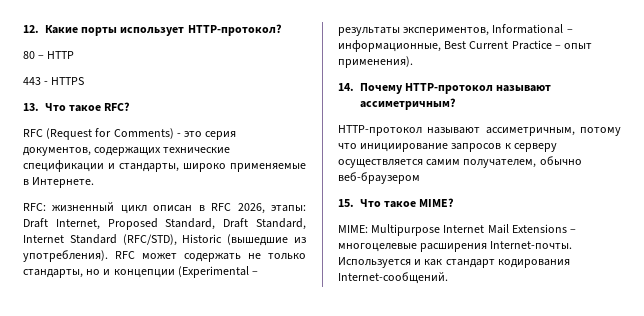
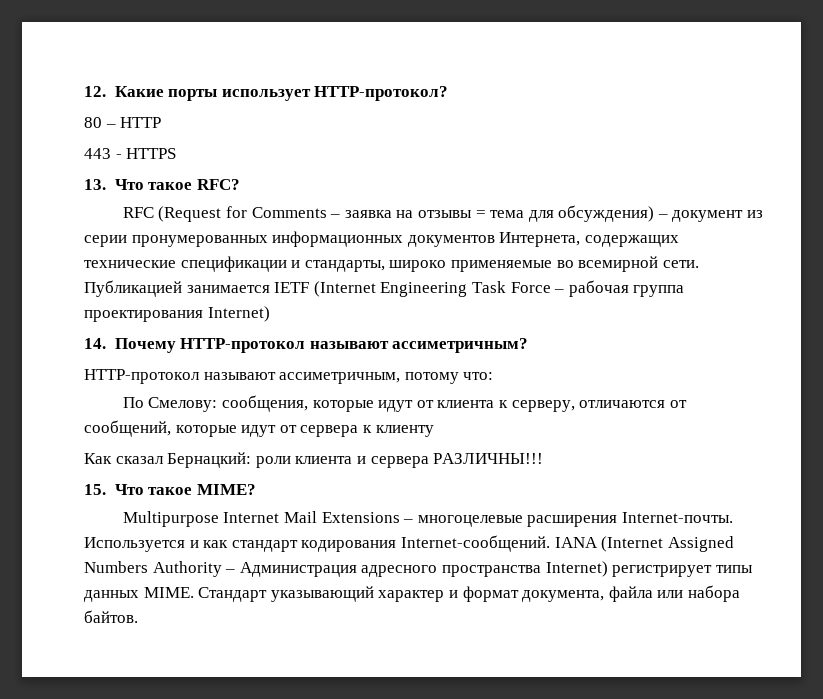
- RFC (Request for Comments) - это серия документов, содержащих технические спецификации и стандарты, широко применяемые в Интернете.
- RFC: жизненный цикл описан в RFC 2026, этапы: Draft Internet, Proposed Standard, Draft Standard, Internet Standard (RFC/STD), Historic (вышедшие из употребления). RFC может содержать не только стандарты, но и концепции (Experimental – результаты экспериментов, Informational – информационные, Best Current Practice – опыт применения).
+ RFC (Request for Comments – заявка на отзывы = тема для обсуждения) – документ из серии пронумерованных информационных документов Интернета, содержащих технические спецификации и стандарты, широко применяемые во всемирной сети. Публикацией занимается IETF (Internet Engineering Task Force – рабочая группа проектирования Internet)
- HTTP-протокол называют ассиметричным, потому что инициирование запросов к серверу осуществляется самим получателем, обычно веб-браузером
+ HTTP-протокол называют ассиметричным, потому что:
+ По Смелову: сообщения, которые идут от клиента к серверу, отличаются от сообщений, которые идут от сервера к клиенту
+ Как сказал Бернацкий: роли клиента и сервера РАЗЛИЧНЫ!!!
- MIME: Multipurpose Internet Mail Extensions – многоцелевые расширения Internet-почты.
+ Multipurpose Internet Mail Extensions – многоцелевые расширения Internet-почты.
+ IANA (Internet Assigned Numbers Authority – Администрация адресного пространства Internet) регистрирует типы данных MIME. Стандарт указывающий характер и формат документа, файла или набора байтов.

